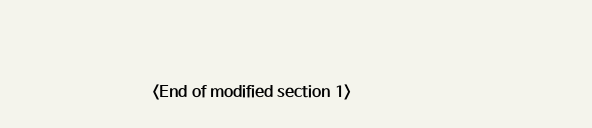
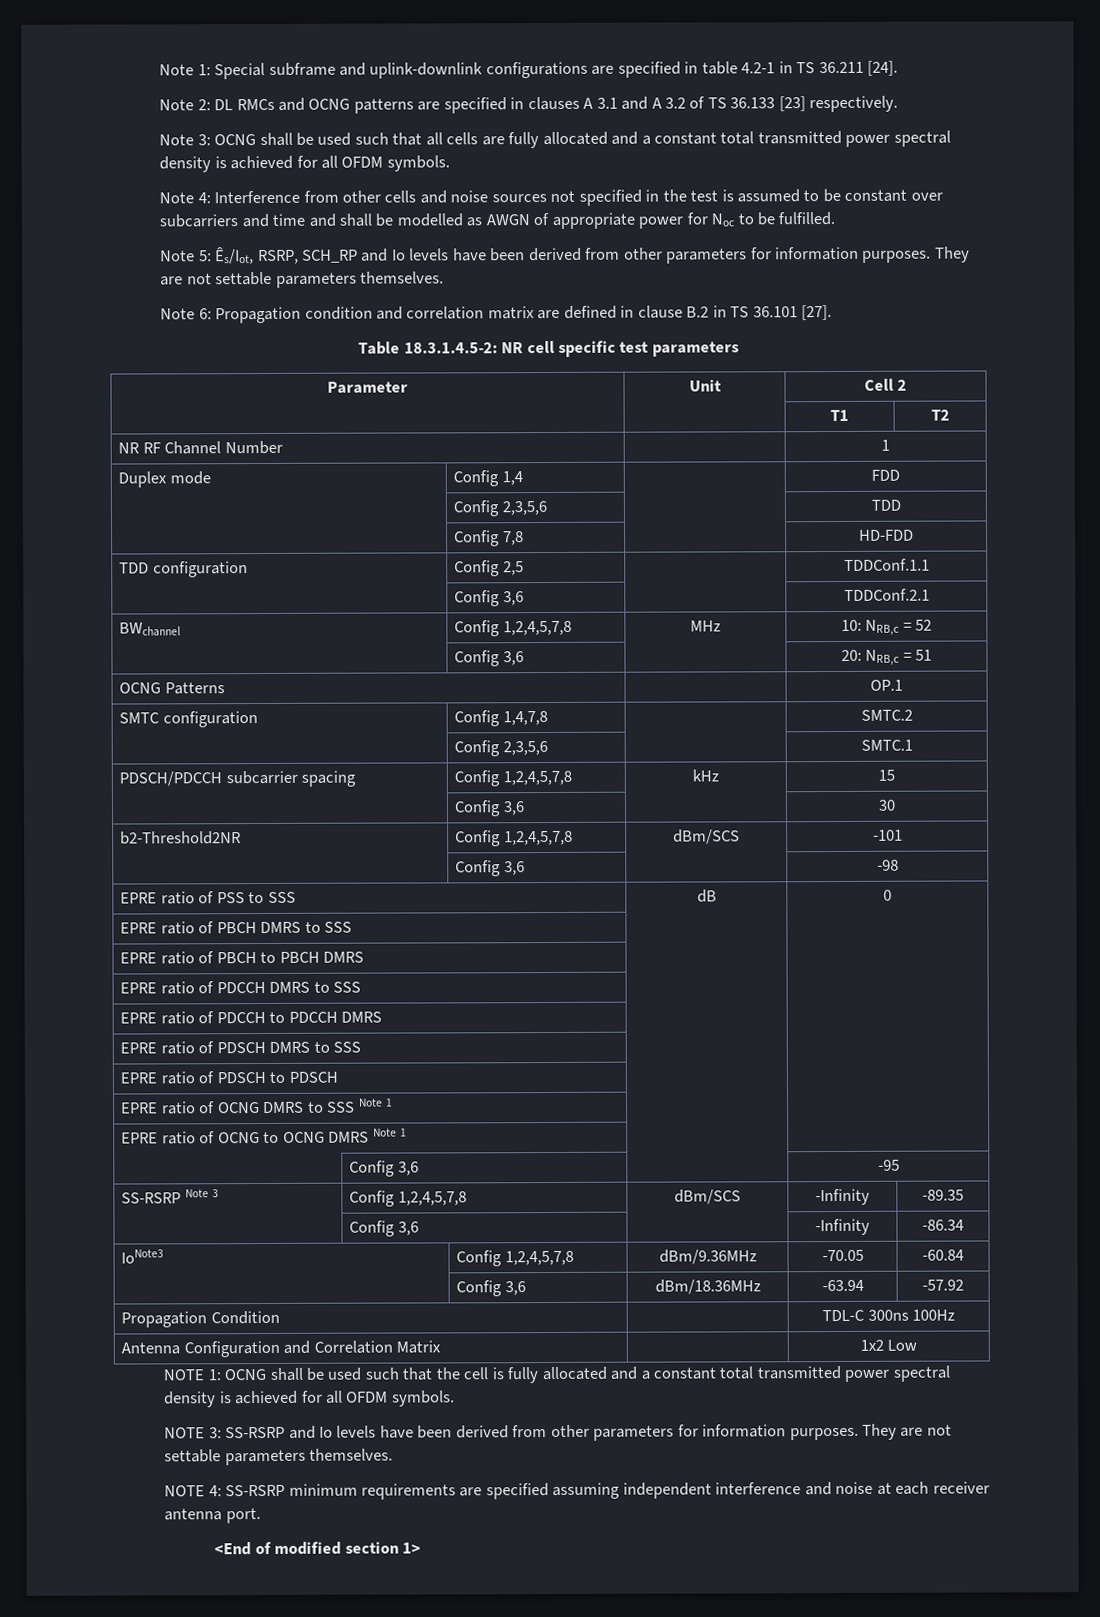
+ Note 1: Special subframe and uplink-downlink configurations are specified in table 4.2-1 in TS 36.211 [24].
+ Note 2: DL RMCs and OCNG patterns are specified in clauses A 3.1 and A 3.2 of TS 36.133 [23] respectively.
+ Note 3: OCNG shall be used such that all cells are fully allocated and a constant total transmitted power spectral density is achieved for all OFDM symbols.
+ Note 4: Interference from other cells and noise sources not specified in the test is assumed to be constant over subcarriers and time and shall be modelled as AWGN of appropriate power for Noc to be fulfilled.
+ Note 5: Ês/Iot, RSRP, SCH_RP and Io levels have been derived from other parameters for information purposes. They are not settable parameters themselves.
+ Note 6: Propagation condition and correlation matrix are defined in clause B.2 in TS 36.101 [27].
+ Table 18.3.1.4.5-2: NR cell specific test parameters
+ Parameter | Unit | Cell 2
+ | | T1 | T2
+ NR RF Channel Number | | 1
+ Duplex mode | Config 1,4 | | FDD
+ | Config 2,3,5,6 | | TDD
+ | Config 7,8 | | HD-FDD
+ TDD configuration | Config 2,5 | | TDDConf.1.1
+ | Config 3,6 | | TDDConf.2.1
+ BWchannel | Config 1,2,4,5,7,8 | MHz | 10: NRB,c = 52
+ | Config 3,6 | | 20: NRB,c = 51
+ OCNG Patterns | | OP.1
+ SMTC configuration | Config 1,4,7,8 | | SMTC.2
+ | Config 2,3,5,6 | | SMTC.1
+ PDSCH/PDCCH subcarrier spacing | Config 1,2,4,5,7,8 | kHz | 15
+ | Config 3,6 | | 30
+ b2-Threshold2NR | Config 1,2,4,5,7,8 | dBm/SCS | -101
+ | Config 3,6 | | -98
+ EPRE ratio of PSS to SSS | dB | 0
+ EPRE ratio of PBCH DMRS to SSS | |
+ EPRE ratio of PBCH to PBCH DMRS | |
+ EPRE ratio of PDCCH DMRS to SSS | |
+ EPRE ratio of PDCCH to PDCCH DMRS | |
+ EPRE ratio of PDSCH DMRS to SSS | |
+ EPRE ratio of PDSCH to PDSCH | |
+ EPRE ratio of OCNG DMRS to SSS Note 1 | |
+ EPRE ratio of OCNG to OCNG DMRS Note 1 | |
+ | Config 3,6 | | -95
+ SS-RSRP Note 3 | Config 1,2,4,5,7,8 | dBm/SCS | -Infinity | -89.35
+ | Config 3,6 | | -Infinity | -86.34
+ IoNote3 | Config 1,2,4,5,7,8 | dBm/9.36MHz | -70.05 | -60.84
+ | Config 3,6 | dBm/18.36MHz | -63.94 | -57.92
+ Propagation Condition | | TDL-C 300ns 100Hz
+ Antenna Configuration and Correlation Matrix | | 1x2 Low
+ NOTE 1: OCNG shall be used such that the cell is fully allocated and a constant total transmitted power spectral density is achieved for all OFDM symbols.
+ NOTE 3: SS-RSRP and Io levels have been derived from other parameters for information purposes. They are not settable parameters themselves.
+ NOTE 4: SS-RSRP minimum requirements are specified assuming independent interference and noise at each receiver antenna port.

